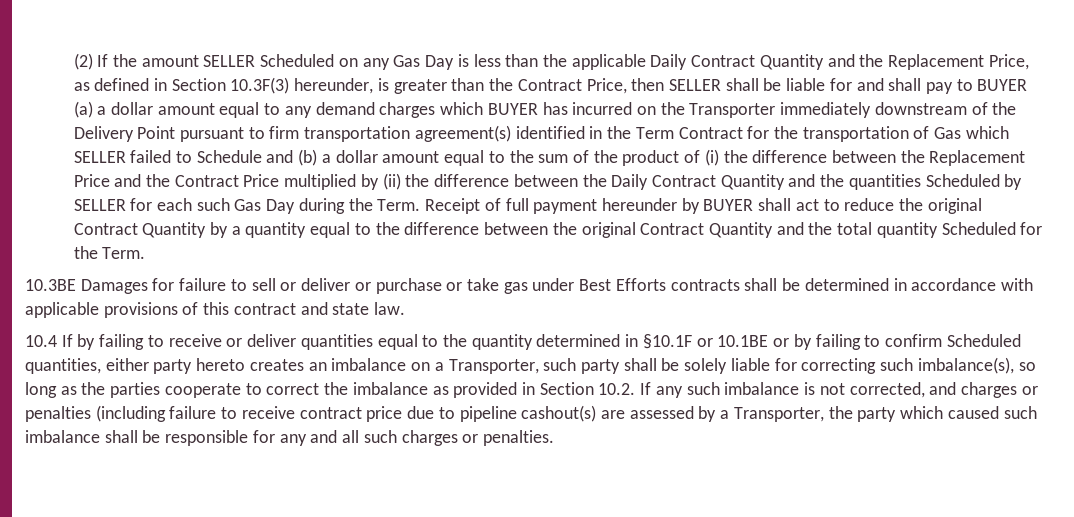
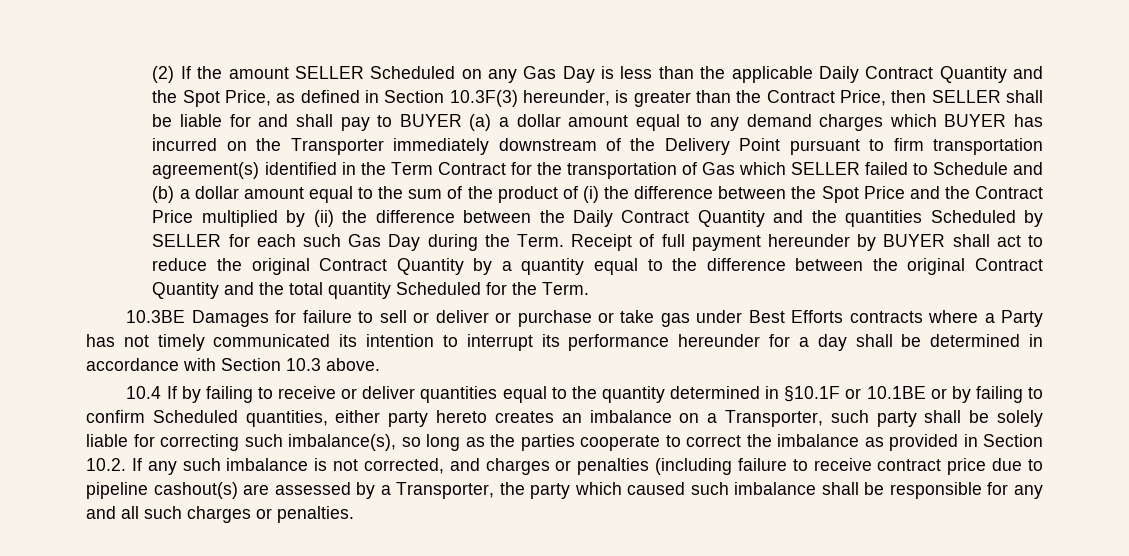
- (2) If the amount SELLER Scheduled on any Gas Day is less than the applicable Daily Contract Quantity and the Replacement Price, as defined in Section 10.3F(3) hereunder, is greater than the Contract Price, then SELLER shall be liable for and shall pay to BUYER (a) a dollar amount equal to any demand charges which BUYER has incurred on the Transporter immediately downstream of the Delivery Point pursuant to firm transportation agreement(s) identified in the Term Contract for the transportation of Gas which SELLER failed to Schedule and (b) a dollar amount equal to the sum of the product of (i) the difference between the Replacement Price and the Contract Price multiplied by (ii) the difference between the Daily Contract Quantity and the quantities Scheduled by SELLER for each such Gas Day during the Term.
+ (2) If the amount SELLER Scheduled on any Gas Day is less than the applicable Daily Contract Quantity and the Spot Price, as defined in Section 10.3F(3) hereunder, is greater than the Contract Price, then SELLER shall be liable for and shall pay to BUYER (a) a dollar amount equal to any demand charges which BUYER has incurred on the Transporter immediately downstream of the Delivery Point pursuant to firm transportation agreement(s) identified in the Term Contract for the transportation of Gas which SELLER failed to Schedule and (b) a dollar amount equal to the sum of the product of (i) the difference between the Spot Price and the Contract Price multiplied by (ii) the difference between the Daily Contract Quantity and the quantities Scheduled by SELLER for each such Gas Day during the Term.
- 10.3BE Damages for failure to sell or deliver or purchase or take gas under Best Efforts contracts shall be determined in accordance with applicable provisions of this contract and state law.
+ 10.3BE Damages for failure to sell or deliver or purchase or take gas under Best Efforts contracts where a Party has not timely communicated its intention to interrupt its performance hereunder for a day shall be determined in accordance with Section 10.3 above.

